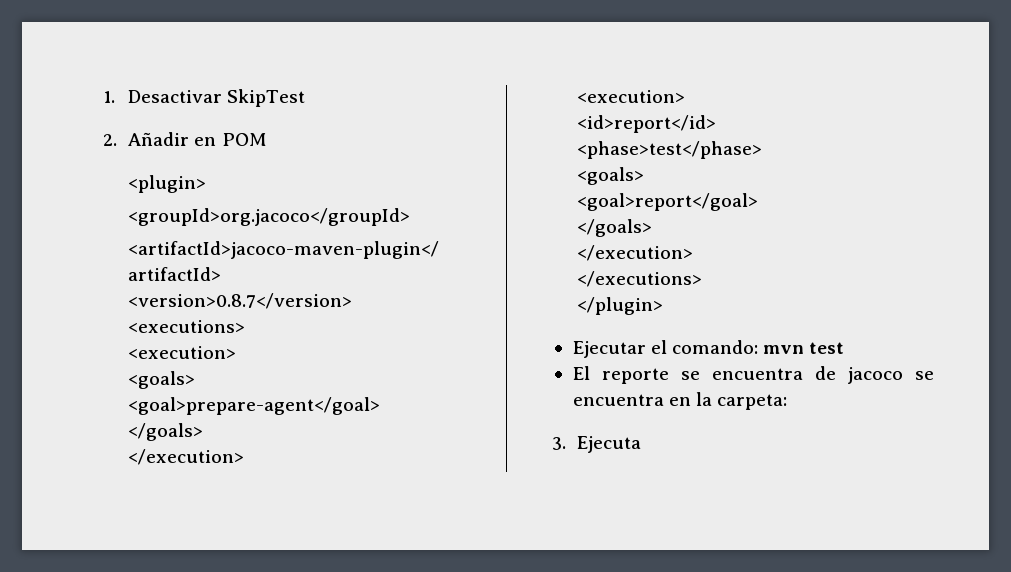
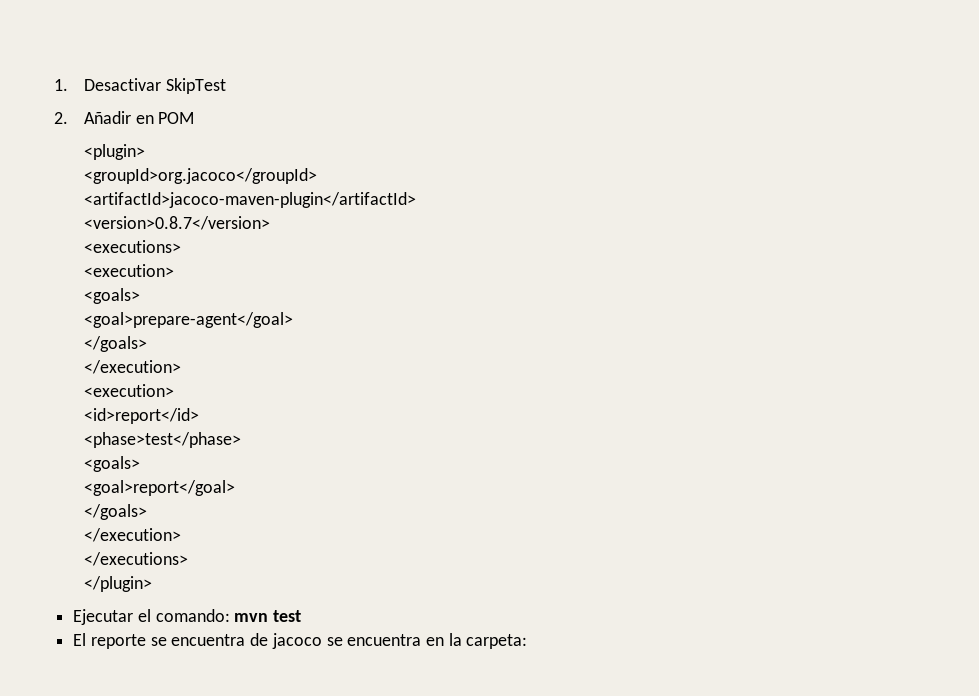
- 3. Ejecuta

